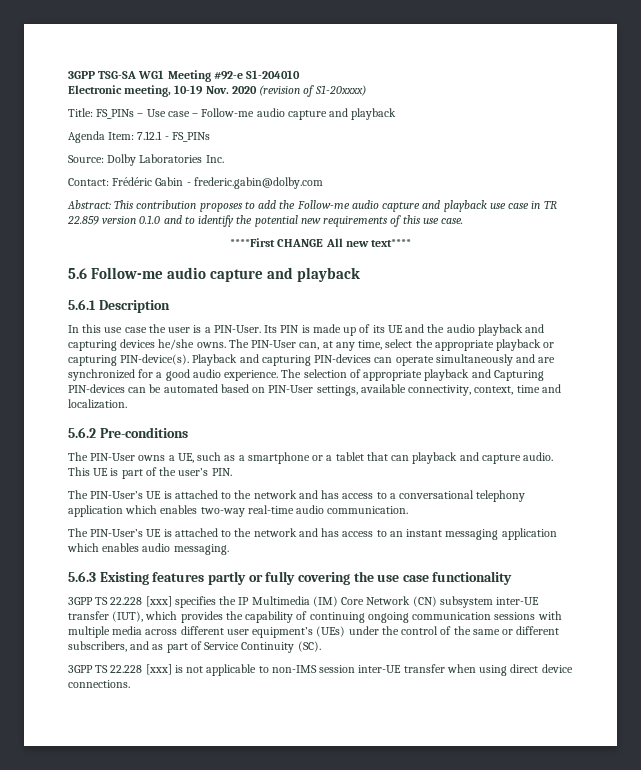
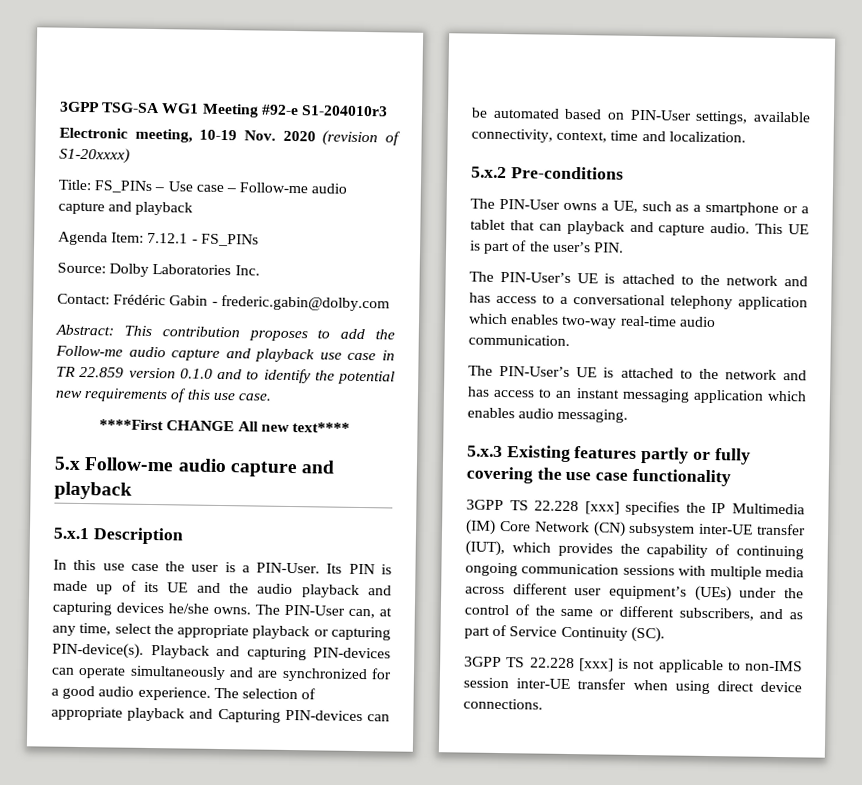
- 3GPP TSG-SA WG1 Meeting #92-e S1-204010
+ 3GPP TSG-SA WG1 Meeting #92-e S1-204010r3
- 5.6 Follow-me audio capture and playback
- 5.6.1 Description
+ 5.x Follow-me audio capture and playback
+ 5.x.1 Description
- 5.6.2 Pre-conditions
+ 5.x.2 Pre-conditions
- 5.6.3 Existing features partly or fully covering the use case functionality
+ 5.x.3 Existing features partly or fully covering the use case functionality

